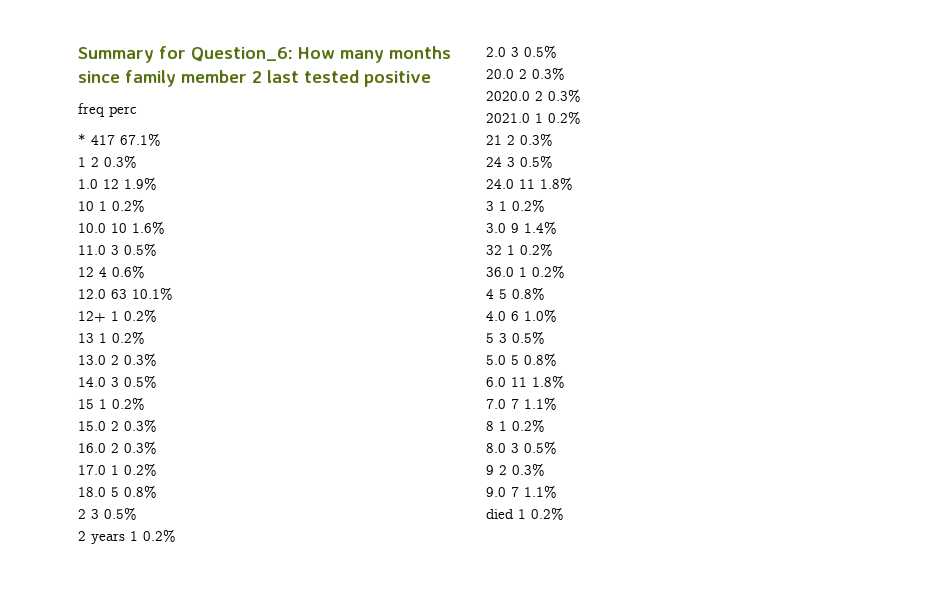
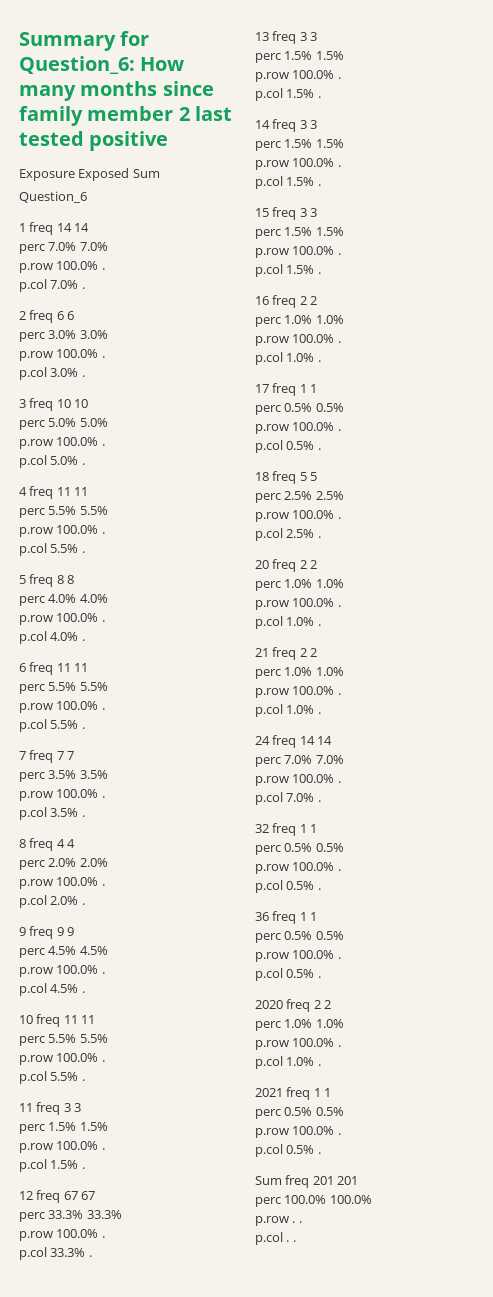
- freq perc
- * 417 67.1%
- 1 2 0.3%
- 1.0 12 1.9%
- 10 1 0.2%
- 10.0 10 1.6%
- 11.0 3 0.5%
- 12 4 0.6%
- 12.0 63 10.1%
- 12+ 1 0.2%
- 13 1 0.2%
- 13.0 2 0.3%
- 14.0 3 0.5%
- 15 1 0.2%
- 15.0 2 0.3%
- 16.0 2 0.3%
- 17.0 1 0.2%
- 18.0 5 0.8%
- 2 3 0.5%
- 2 years 1 0.2%
- 2.0 3 0.5%
- 20.0 2 0.3%
- 2020.0 2 0.3%
- 2021.0 1 0.2%
- 21 2 0.3%
- 24 3 0.5%
- 24.0 11 1.8%
- 3 1 0.2%
- 3.0 9 1.4%
- 32 1 0.2%
- 36.0 1 0.2%
- 4 5 0.8%
- 4.0 6 1.0%
- 5 3 0.5%
- 5.0 5 0.8%
- 6.0 11 1.8%
- 7.0 7 1.1%
- 8 1 0.2%
- 8.0 3 0.5%
- 9 2 0.3%
- 9.0 7 1.1%
- died 1 0.2%
+ Exposure Exposed Sum
+ Question_6
+ 1 freq 14 14
+ perc 7.0% 7.0%
+ p.row 100.0% .
+ p.col 7.0% .
+ 2 freq 6 6
+ perc 3.0% 3.0%
+ p.row 100.0% .
+ p.col 3.0% .
+ 3 freq 10 10
+ perc 5.0% 5.0%
+ p.row 100.0% .
+ p.col 5.0% .
+ 4 freq 11 11
+ perc 5.5% 5.5%
+ p.row 100.0% .
+ p.col 5.5% .
+ 5 freq 8 8
+ perc 4.0% 4.0%
+ p.row 100.0% .
+ p.col 4.0% .
+ 6 freq 11 11
+ perc 5.5% 5.5%
+ p.row 100.0% .
+ p.col 5.5% .
+ 7 freq 7 7
+ perc 3.5% 3.5%
+ p.row 100.0% .
+ p.col 3.5% .
+ 8 freq 4 4
+ perc 2.0% 2.0%
+ p.row 100.0% .
+ p.col 2.0% .
+ 9 freq 9 9
+ perc 4.5% 4.5%
+ p.row 100.0% .
+ p.col 4.5% .
+ 10 freq 11 11
+ perc 5.5% 5.5%
+ p.row 100.0% .
+ p.col 5.5% .
+ 11 freq 3 3
+ perc 1.5% 1.5%
+ p.row 100.0% .
+ p.col 1.5% .
+ 12 freq 67 67
+ perc 33.3% 33.3%
+ p.row 100.0% .
+ p.col 33.3% .
+ 13 freq 3 3
+ perc 1.5% 1.5%
+ p.row 100.0% .
+ p.col 1.5% .
+ 14 freq 3 3
+ perc 1.5% 1.5%
+ p.row 100.0% .
+ p.col 1.5% .
+ 15 freq 3 3
+ perc 1.5% 1.5%
+ p.row 100.0% .
+ p.col 1.5% .
+ 16 freq 2 2
+ perc 1.0% 1.0%
+ p.row 100.0% .
+ p.col 1.0% .
+ 17 freq 1 1
+ perc 0.5% 0.5%
+ p.row 100.0% .
+ p.col 0.5% .
+ 18 freq 5 5
+ perc 2.5% 2.5%
+ p.row 100.0% .
+ p.col 2.5% .
+ 20 freq 2 2
+ perc 1.0% 1.0%
+ p.row 100.0% .
+ p.col 1.0% .
+ 21 freq 2 2
+ perc 1.0% 1.0%
+ p.row 100.0% .
+ p.col 1.0% .
+ 24 freq 14 14
+ perc 7.0% 7.0%
+ p.row 100.0% .
+ p.col 7.0% .
+ 32 freq 1 1
+ perc 0.5% 0.5%
+ p.row 100.0% .
+ p.col 0.5% .
+ 36 freq 1 1
+ perc 0.5% 0.5%
+ p.row 100.0% .
+ p.col 0.5% .
+ 2020 freq 2 2
+ perc 1.0% 1.0%
+ p.row 100.0% .
+ p.col 1.0% .
+ 2021 freq 1 1
+ perc 0.5% 0.5%
+ p.row 100.0% .
+ p.col 0.5% .
+ Sum freq 201 201
+ perc 100.0% 100.0%
+ p.row . .
+ p.col . .

